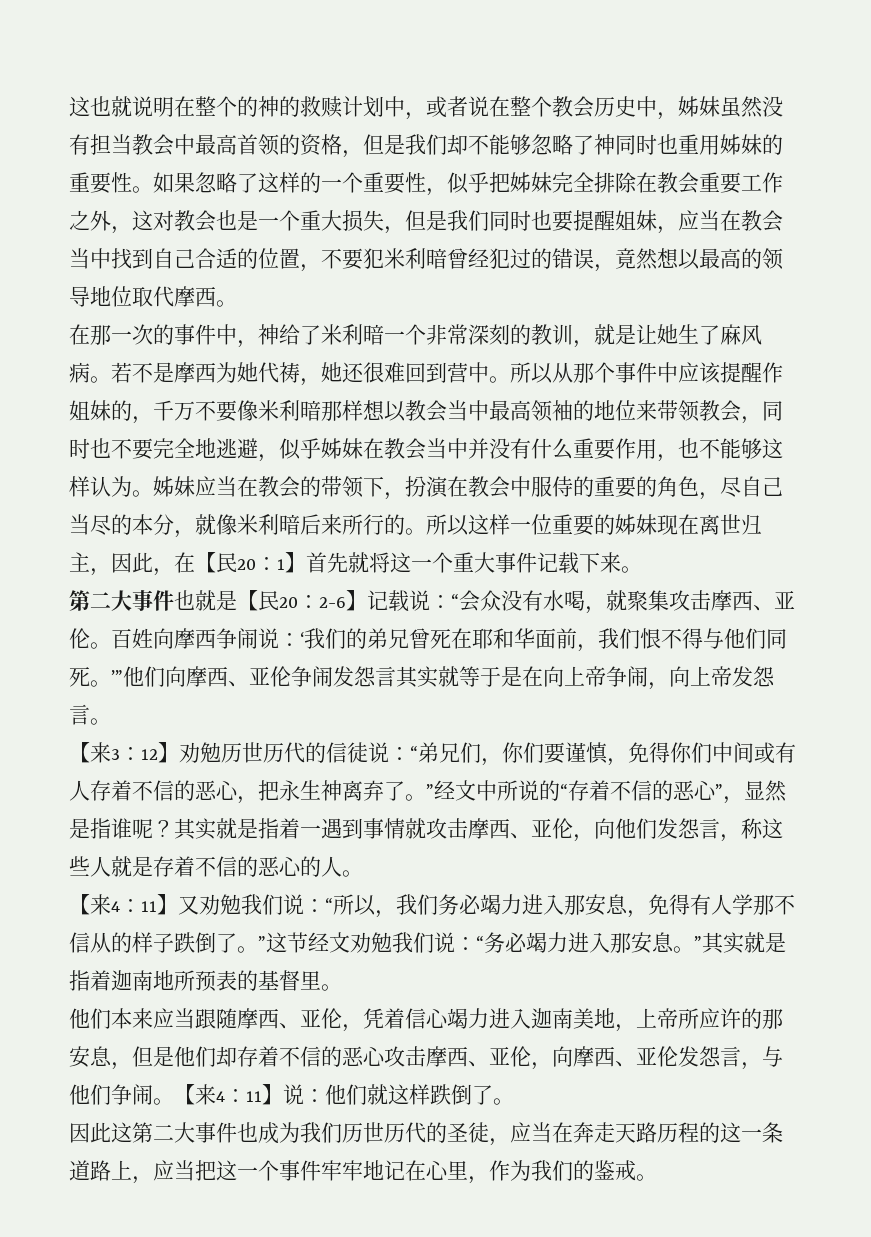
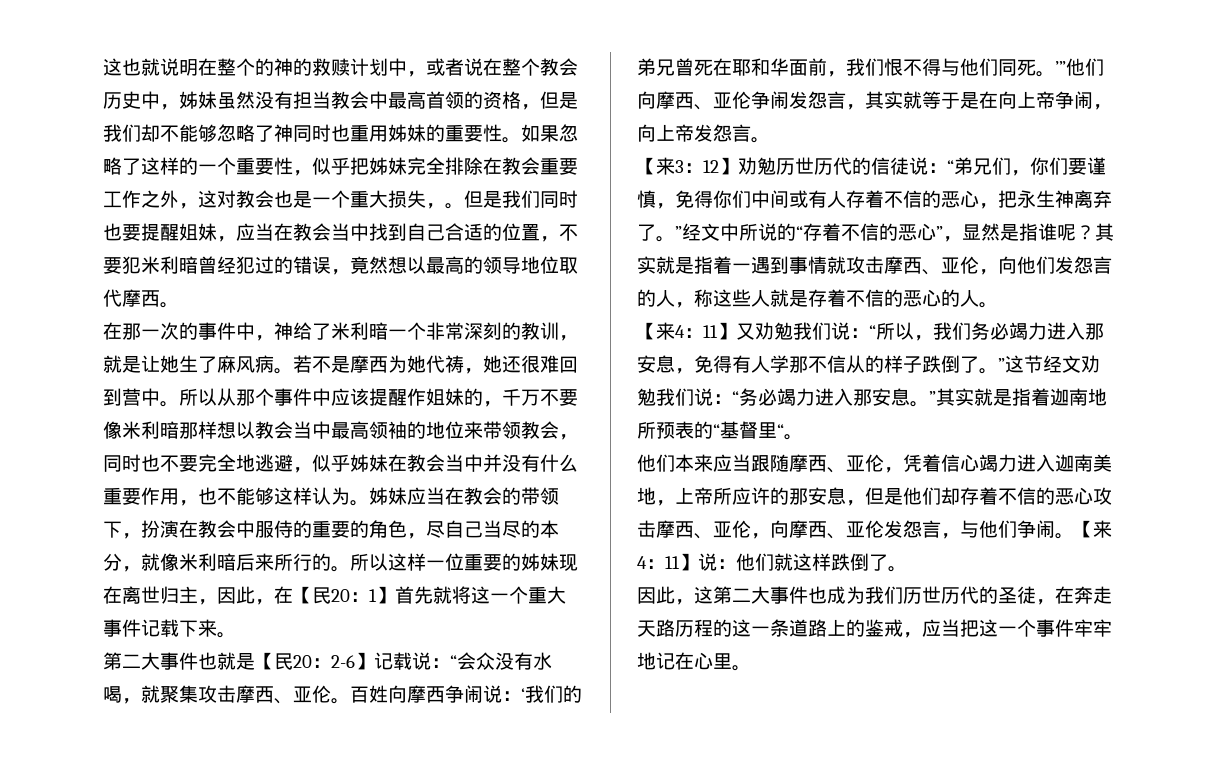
- 如果忽略了这样的一个重要性，似乎把姊妹完全排除在教会重要工作之外，这对教会也是一个重大损失，但是我们同时也要提醒姐妹，应当在教会当中找到自己合适的位置，不要犯米利暗曾经犯过的错误，竟然想以最高的领导地位取代摩西。
+ 如果忽略了这样的一个重要性，似乎把姊妹完全排除在教会重要工作之外，这对教会也是一个重大损失，。但是我们同时也要提醒姐妹，应当在教会当中找到自己合适的位置，不要犯米利暗曾经犯过的错误，竟然想以最高的领导地位取代摩西。
- 百姓向摩西争闹说：‘我们的弟兄曾死在耶和华面前，我们恨不得与他们同死。’”他们向摩西、亚伦争闹发怨言其实就等于是在向上帝争闹，向上帝发怨言。
+ 百姓向摩西争闹说：‘我们的弟兄曾死在耶和华面前，我们恨不得与他们同死。’”他们向摩西、亚伦争闹发怨言，其实就等于是在向上帝争闹，向上帝发怨言。
- 其实就是指着一遇到事情就攻击摩西、亚伦，向他们发怨言，称这些人就是存着不信的恶心的人。
+ 其实就是指着一遇到事情就攻击摩西、亚伦，向他们发怨言的人，称这些人就是存着不信的恶心的人。
- 【来4：11】又劝勉我们说：“所以，我们务必竭力进入那安息，免得有人学那不信从的样子跌倒了。”这节经文劝勉我们说：“务必竭力进入那安息。”其实就是指着迦南地所预表的基督里。
+ 【来4：11】又劝勉我们说：“所以，我们务必竭力进入那安息，免得有人学那不信从的样子跌倒了。”这节经文劝勉我们说：“务必竭力进入那安息。”其实就是指着迦南地所预表的“基督里“。
- 因此这第二大事件也成为我们历世历代的圣徒，应当在奔走天路历程的这一条道路上，应当把这一个事件牢牢地记在心里，作为我们的鉴戒。
+ 因此，这第二大事件也成为我们历世历代的圣徒，在奔走天路历程的这一条道路上的鉴戒，应当把这一个事件牢牢地记在心里。

